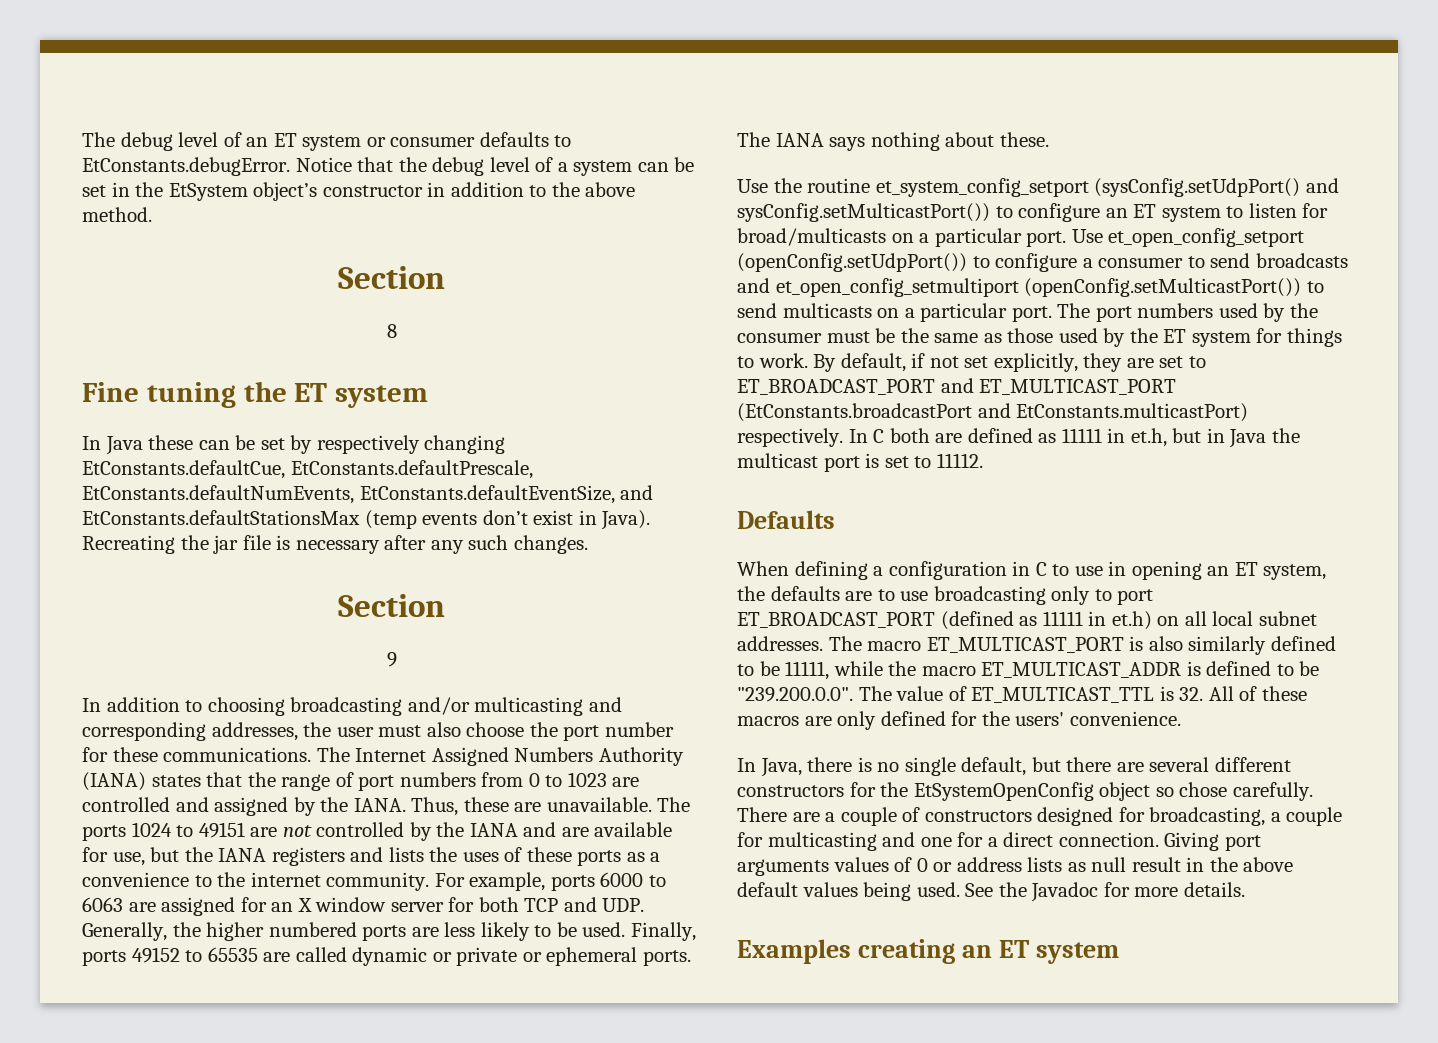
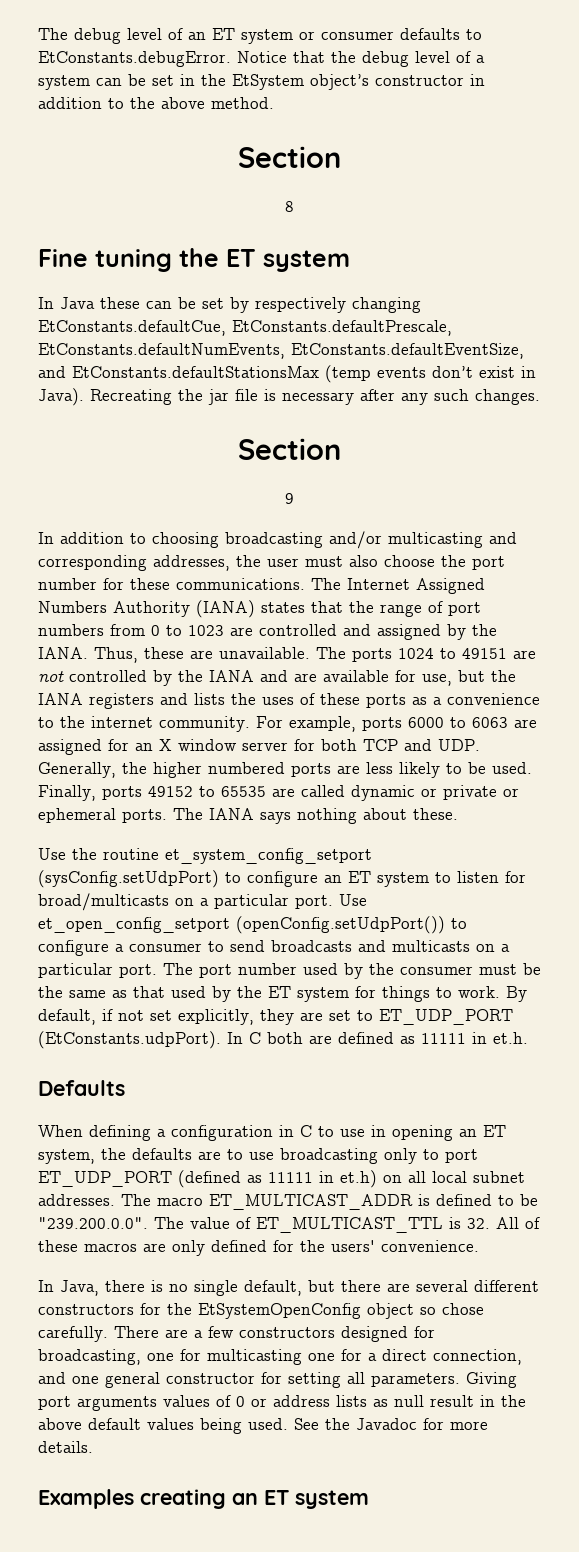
- Use the routine et_system_config_setport (sysConfig.setUdpPort() and sysConfig.setMulticastPort()) to configure an ET system to listen for broad/multicasts on a particular port.
+ Use the routine et_system_config_setport (sysConfig.setUdpPort) to configure an ET system to listen for broad/multicasts on a particular port.
- Use et_open_config_setport (openConfig.setUdpPort()) to configure a consumer to send broadcasts and et_open_config_setmultiport (openConfig.setMulticastPort()) to send multicasts on a particular port.
+ Use et_open_config_setport (openConfig.setUdpPort()) to configure a consumer to send broadcasts and multicasts on a particular port.
- The port numbers used by the consumer must be the same as those used by the ET system for things to work.
+ The port number used by the consumer must be the same as that used by the ET system for things to work.
- By default, if not set explicitly, they are set to ET_BROADCAST_PORT and ET_MULTICAST_PORT (EtConstants.broadcastPort and EtConstants.multicastPort) respectively. In C both are defined as 11111 in et.h, but in Java the multicast port is set to 11112.
+ By default, if not set explicitly, they are set to ET_UDP_PORT (EtConstants.udpPort). In C both are defined as 11111 in et.h.
- When defining a configuration in C to use in opening an ET system, the defaults are to use broadcasting only to port ET_BROADCAST_PORT (defined as 11111 in et.h) on all local subnet addresses.
+ When defining a configuration in C to use in opening an ET system, the defaults are to use broadcasting only to port ET_UDP_PORT (defined as 11111 in et.h) on all local subnet addresses.
- The macro ET_MULTICAST_PORT is also similarly defined to be 11111, while the macro ET_MULTICAST_ADDR is defined to be "239.200.0.0". The value of ET_MULTICAST_TTL is 32. All of these macros are only defined for the users' convenience.
+ The macro ET_MULTICAST_ADDR is defined to be "239.200.0.0". The value of ET_MULTICAST_TTL is 32. All of these macros are only defined for the users' convenience.
- There are a couple of constructors designed for broadcasting, a couple for multicasting and one for a direct connection.
+ There are a few constructors designed for broadcasting, one for multicasting one for a direct connection, and one general constructor for setting all parameters.

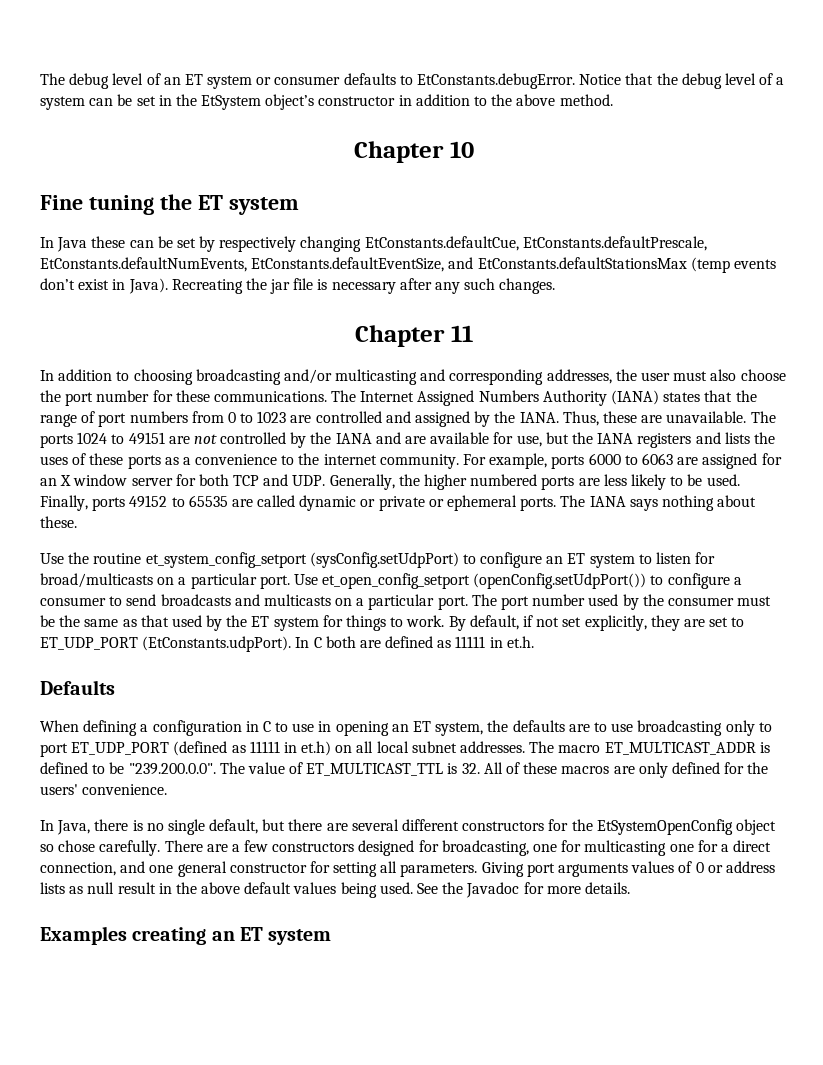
  The debug level of an ET system or consumer defaults to EtConstants.debugError. Notice that the debug level of a system can be set in the EtSystem object’s constructor in addition to the above method.
- Section
- 8
+ Chapter 10
  Recreating the jar file is necessary after any such changes.
- Section
- 9
+ Chapter 11

